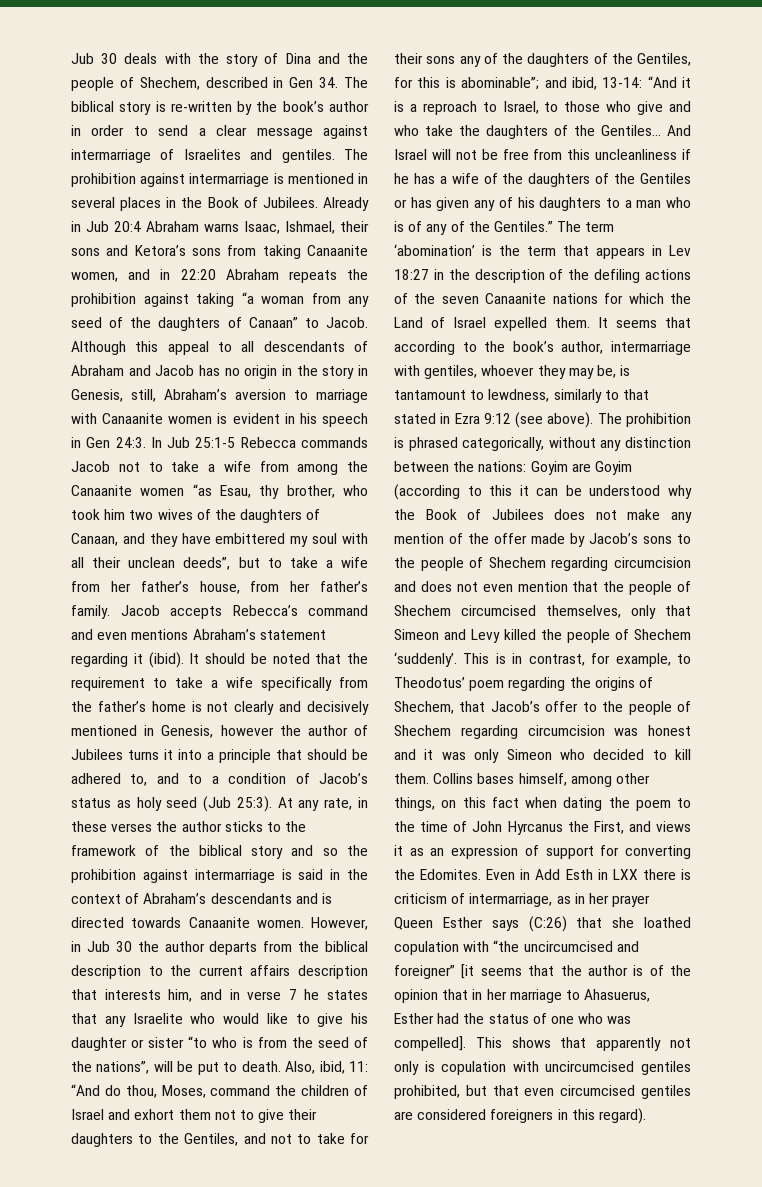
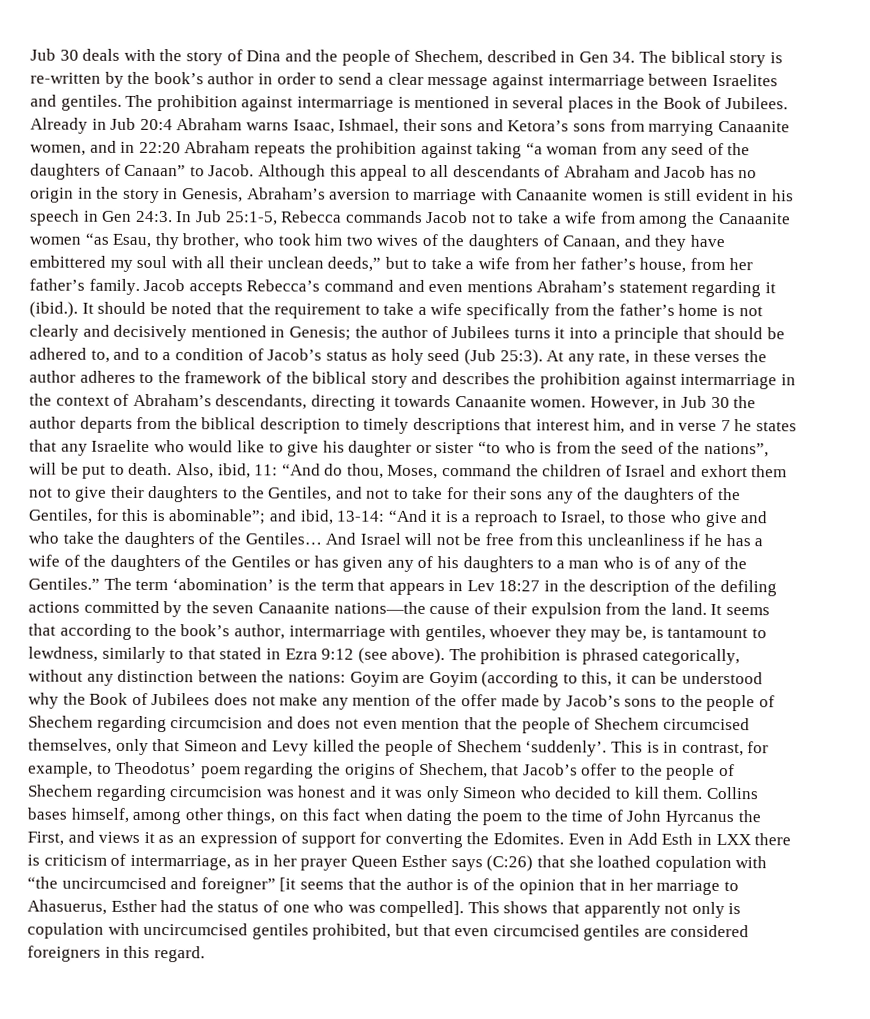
- Jub 30 deals with the story of Dina and the people of Shechem, described in Gen 34. The biblical story is re-written by the book’s author in order to send a clear message against intermarriage of Israelites and gentiles.
+ Jub 30 deals with the story of Dina and the people of Shechem, described in Gen 34. The biblical story is re-written by the book’s author in order to send a clear message against intermarriage between Israelites and gentiles.
- Already in Jub 20:4 Abraham warns Isaac, Ishmael, their sons and Ketora’s sons from taking Canaanite women, and in 22:20 Abraham repeats the prohibition against taking “a woman from any seed of the daughters of Canaan” to Jacob.
+ Already in Jub 20:4 Abraham warns Isaac, Ishmael, their sons and Ketora’s sons from marrying Canaanite women, and in 22:20 Abraham repeats the prohibition against taking “a woman from any seed of the daughters of Canaan” to Jacob.
- Although this appeal to all descendants of Abraham and Jacob has no origin in the story in Genesis, still, Abraham’s aversion to marriage with Canaanite women is evident in his speech in Gen 24:3.
+ Although this appeal to all descendants of Abraham and Jacob has no origin in the story in Genesis, Abraham’s aversion to marriage with Canaanite women is still evident in his speech in Gen 24:3.
- In Jub 25:1-5 Rebecca commands Jacob not to take a wife from among the Canaanite women “as Esau, thy brother, who took him two wives of the daughters of Canaan, and they have embittered my soul with all their unclean deeds”, but to take a wife from her father’s house, from her father’s family.
+ In Jub 25:1-5, Rebecca commands Jacob not to take a wife from among the Canaanite women “as Esau, thy brother, who took him two wives of the daughters of Canaan, and they have embittered my soul with all their unclean deeds,” but to take a wife from her father’s house, from her father’s family.
- Jacob accepts Rebecca’s command and even mentions Abraham’s statement regarding it (ibid). It should be noted that the requirement to take a wife specifically from the father’s home is not clearly and decisively mentioned in Genesis, however the author of Jubilees turns it into a principle that should be adhered to, and to a condition of Jacob’s status as holy seed (Jub 25:3).
+ Jacob accepts Rebecca’s command and even mentions Abraham’s statement regarding it (ibid.). It should be noted that the requirement to take a wife specifically from the father’s home is not clearly and decisively mentioned in Genesis; the author of Jubilees turns it into a principle that should be adhered to, and to a condition of Jacob’s status as holy seed (Jub 25:3).
- At any rate, in these verses the author sticks to the framework of the biblical story and so the prohibition against intermarriage is said in the context of Abraham’s descendants and is directed towards Canaanite women.
+ At any rate, in these verses the author adheres to the framework of the biblical story and describes the prohibition against intermarriage in the context of Abraham’s descendants, directing it towards Canaanite women.
- However, in Jub 30 the author departs from the biblical description to the current affairs description that interests him, and in verse 7 he states that any Israelite who would like to give his daughter or sister “to who is from the seed of the nations”, will be put to death.
+ However, in Jub 30 the author departs from the biblical description to timely descriptions that interest him, and in verse 7 he states that any Israelite who would like to give his daughter or sister “to who is from the seed of the nations”, will be put to death.
- The term ‘abomination’ is the term that appears in Lev 18:27 in the description of the defiling actions of the seven Canaanite nations for which the Land of Israel expelled them.
+ The term ‘abomination’ is the term that appears in Lev 18:27 in the description of the defiling actions committed by the seven Canaanite nations—the cause of their expulsion from the land.
- Goyim are Goyim (according to this it can be understood why the Book of Jubilees does not make any mention of the offer made by Jacob’s sons to the people of Shechem regarding circumcision and does not even mention that the people of Shechem circumcised themselves, only that Simeon and Levy killed the people of Shechem ‘suddenly’.
+ Goyim are Goyim (according to this, it can be understood why the Book of Jubilees does not make any mention of the offer made by Jacob’s sons to the people of Shechem regarding circumcision and does not even mention that the people of Shechem circumcised themselves, only that Simeon and Levy killed the people of Shechem ‘suddenly’.
- This shows that apparently not only is copulation with uncircumcised gentiles prohibited, but that even circumcised gentiles are considered foreigners in this regard).
+ This shows that apparently not only is copulation with uncircumcised gentiles prohibited, but that even circumcised gentiles are considered foreigners in this regard.

